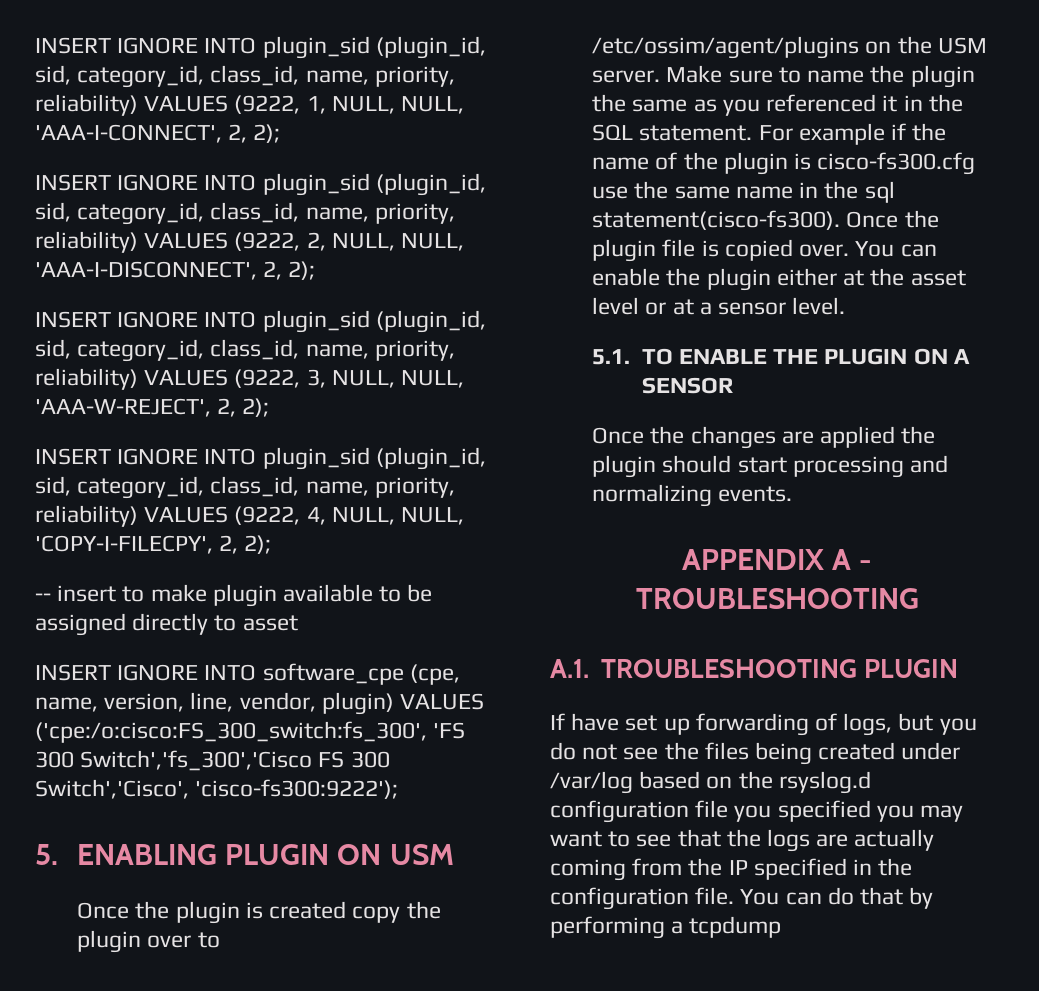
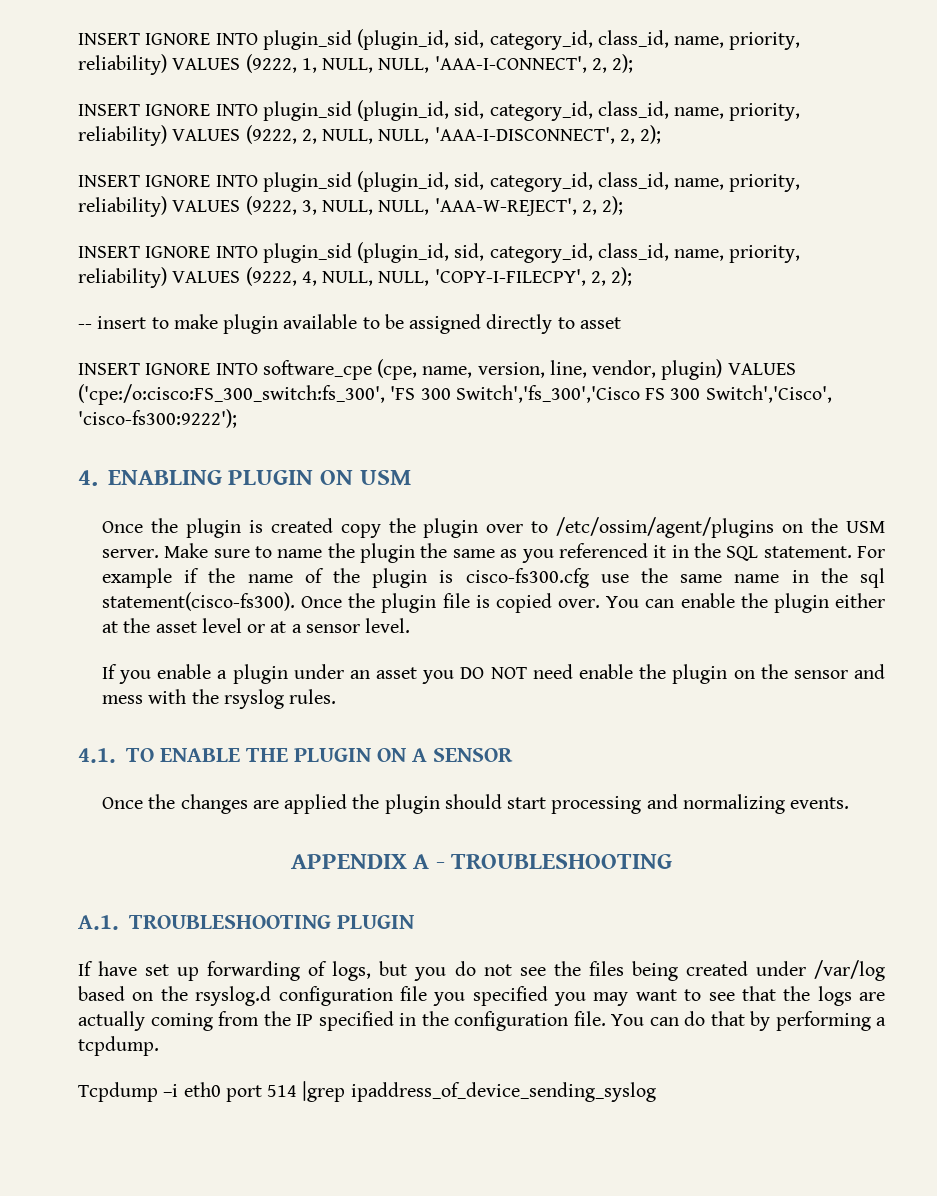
- 5. ENABLING PLUGIN ON USM
+ 4. ENABLING PLUGIN ON USM
- 5.1. TO ENABLE THE PLUGIN ON A SENSOR
+ If you enable a plugin under an asset you DO NOT need enable the plugin on the sensor and mess with the rsyslog rules.
+ 4.1. TO ENABLE THE PLUGIN ON A SENSOR
- You can do that by performing a tcpdump
+ You can do that by performing a tcpdump.
+ Tcpdump –i eth0 port 514 |grep ipaddress_of_device_sending_syslog

